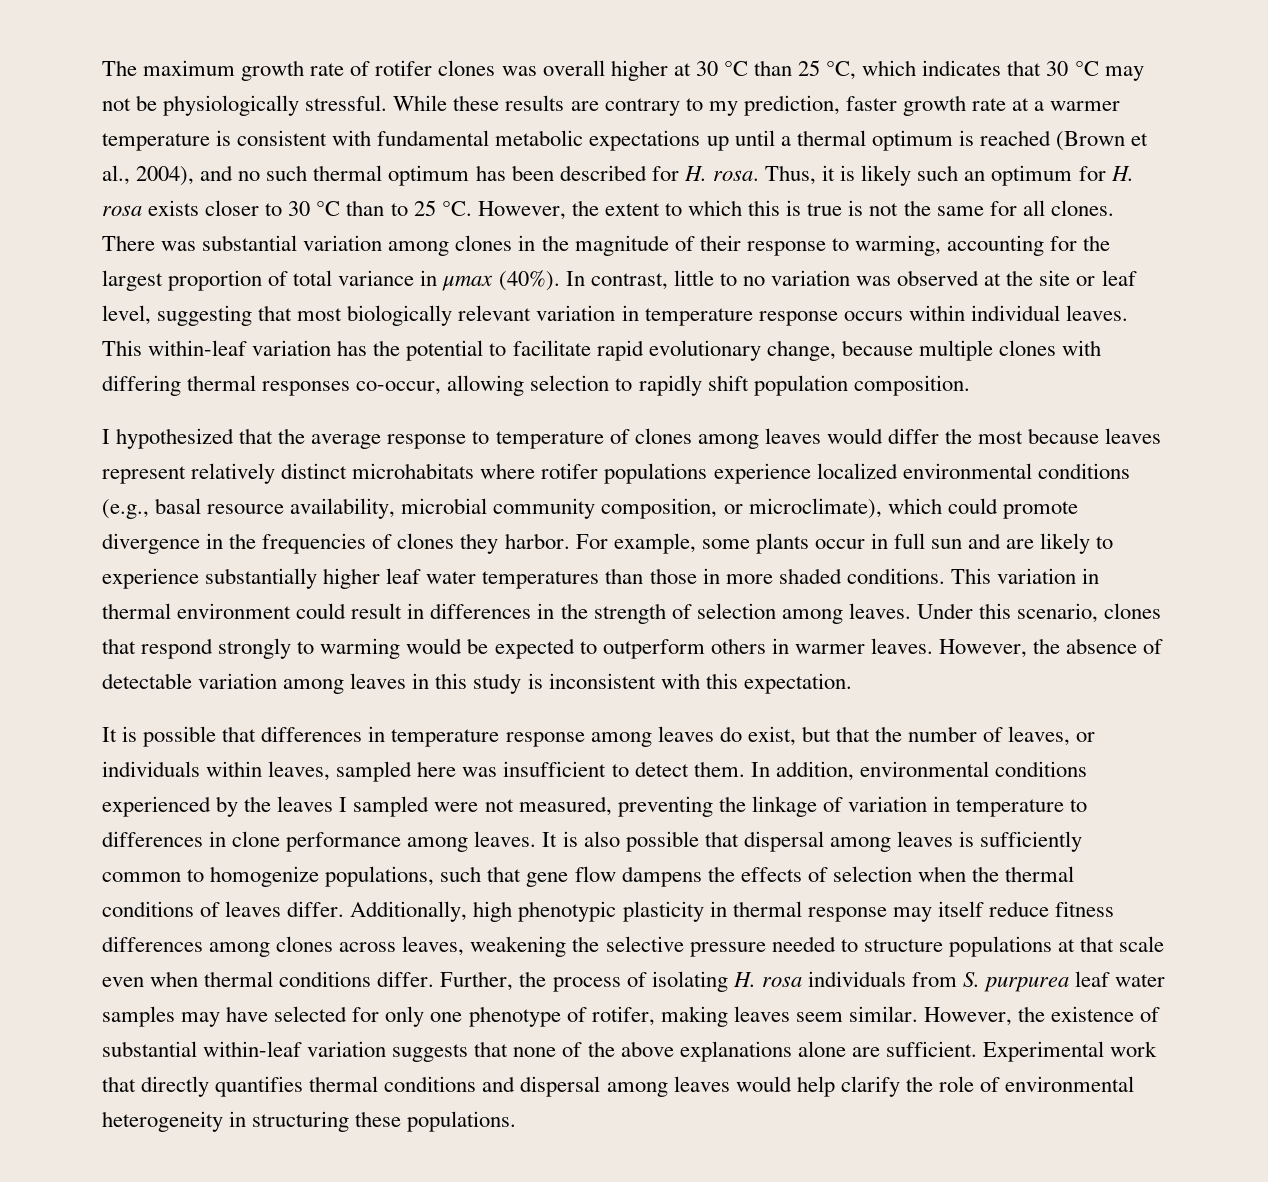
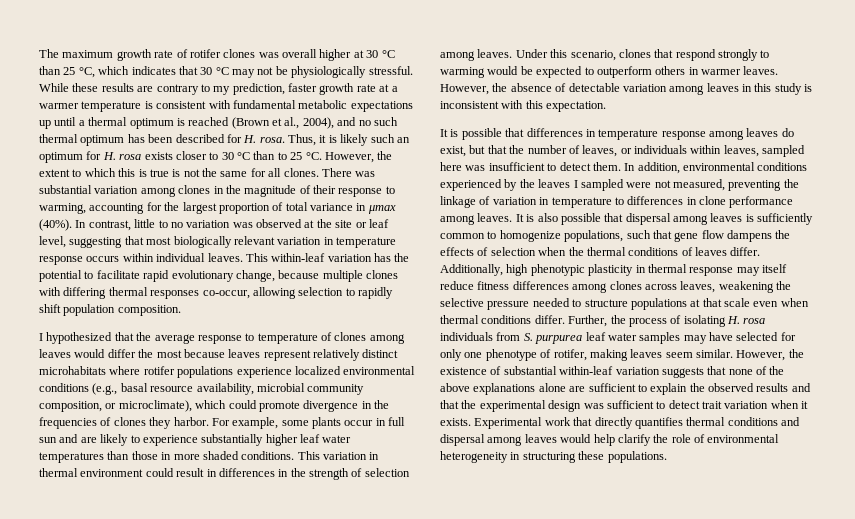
- However, the existence of substantial within-leaf variation suggests that none of the above explanations alone are sufficient.
+ However, the existence of substantial within-leaf variation suggests that none of the above explanations alone are sufficient to explain the observed results and that the experimental design was sufficient to detect trait variation when it exists.

